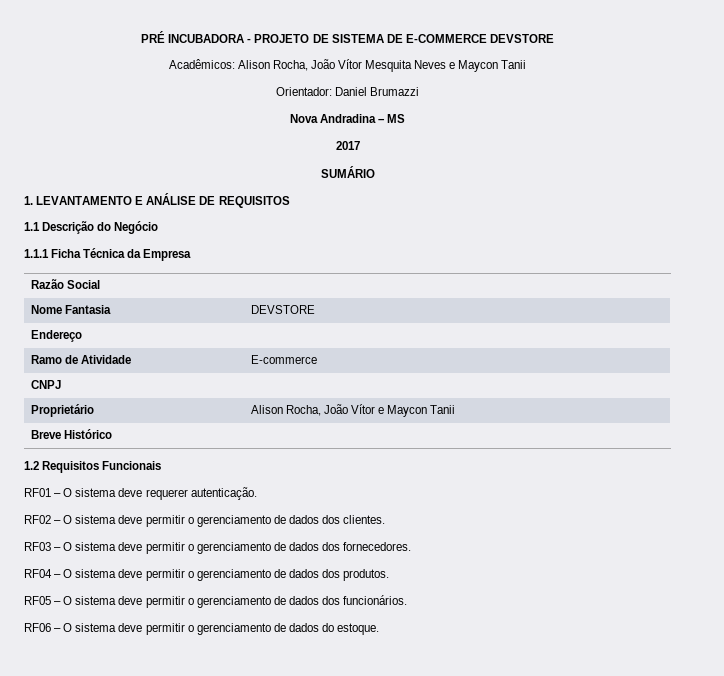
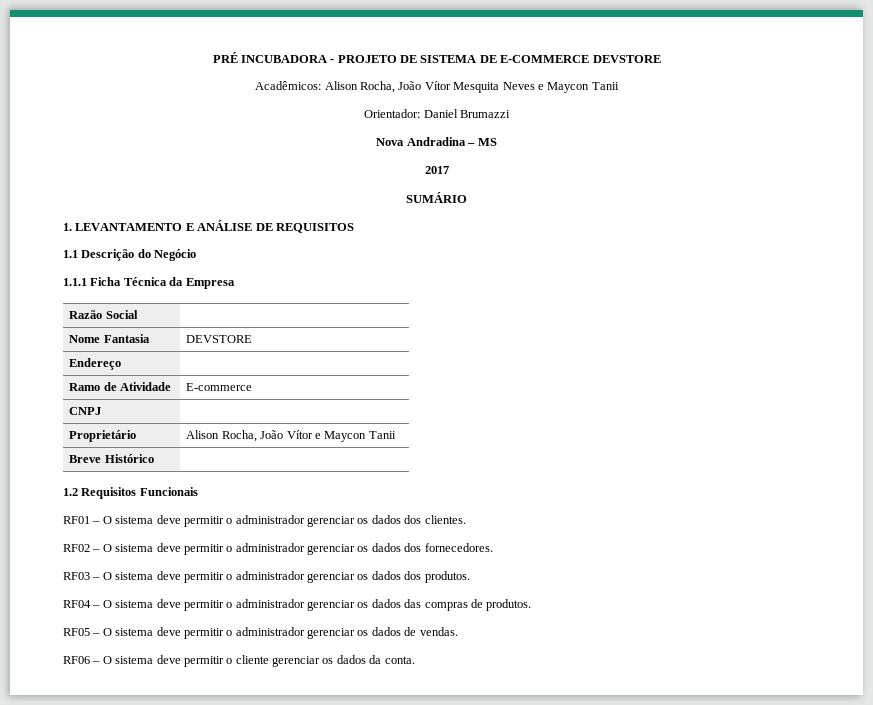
- RF01 – O sistema deve requerer autenticação.
+ RF01 – O sistema deve permitir o administrador gerenciar os dados dos clientes.
- RF02 – O sistema deve permitir o gerenciamento de dados dos clientes.
+ RF02 – O sistema deve permitir o administrador gerenciar os dados dos fornecedores.
- RF03 – O sistema deve permitir o gerenciamento de dados dos fornecedores.
+ RF03 – O sistema deve permitir o administrador gerenciar os dados dos produtos.
- RF04 – O sistema deve permitir o gerenciamento de dados dos produtos.
+ RF04 – O sistema deve permitir o administrador gerenciar os dados das compras de produtos.
- RF05 – O sistema deve permitir o gerenciamento de dados dos funcionários.
+ RF05 – O sistema deve permitir o administrador gerenciar os dados de vendas.
- RF06 – O sistema deve permitir o gerenciamento de dados do estoque.
+ RF06 – O sistema deve permitir o cliente gerenciar os dados da conta.

